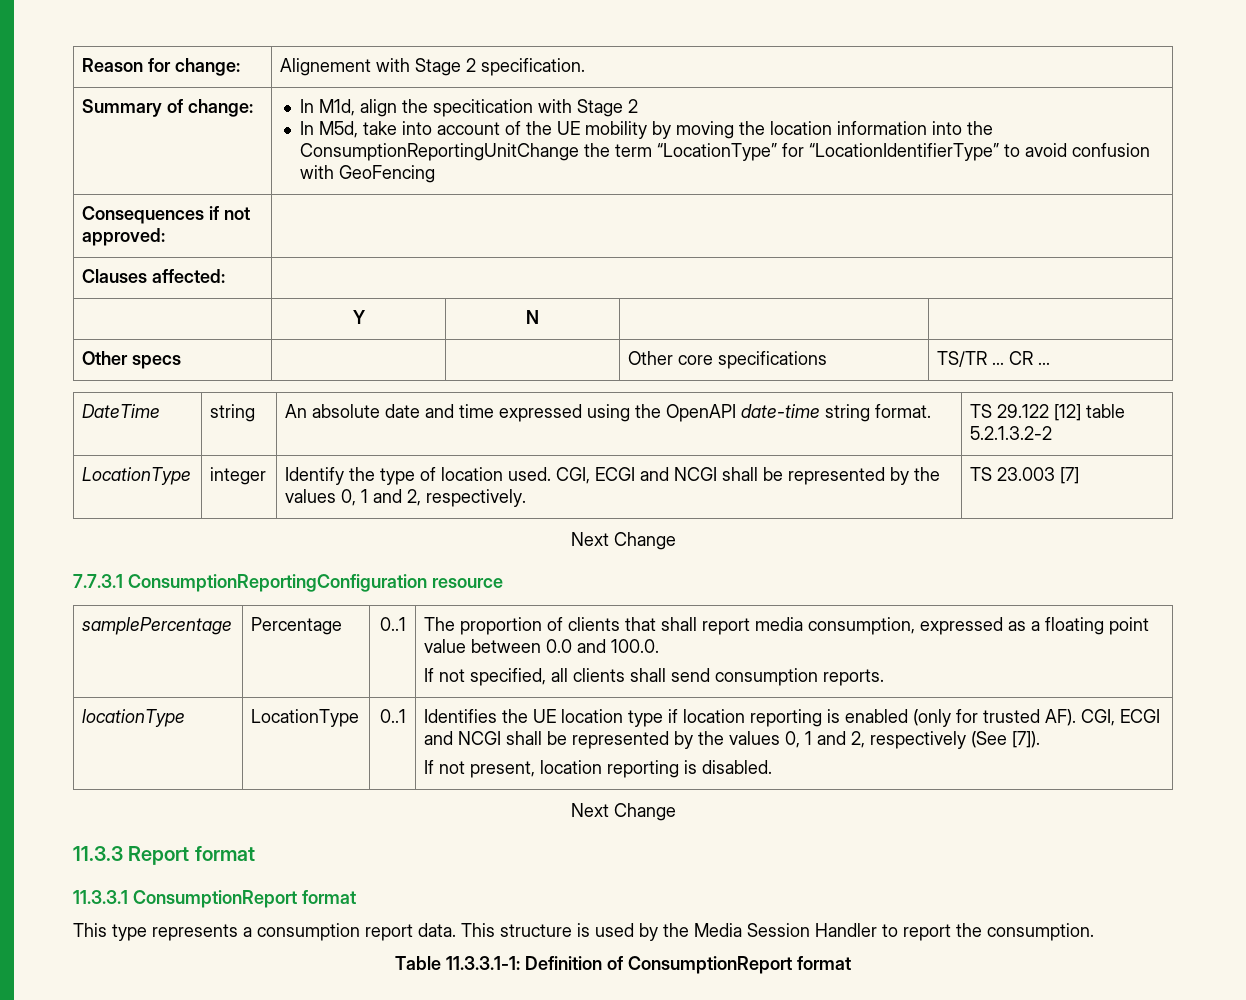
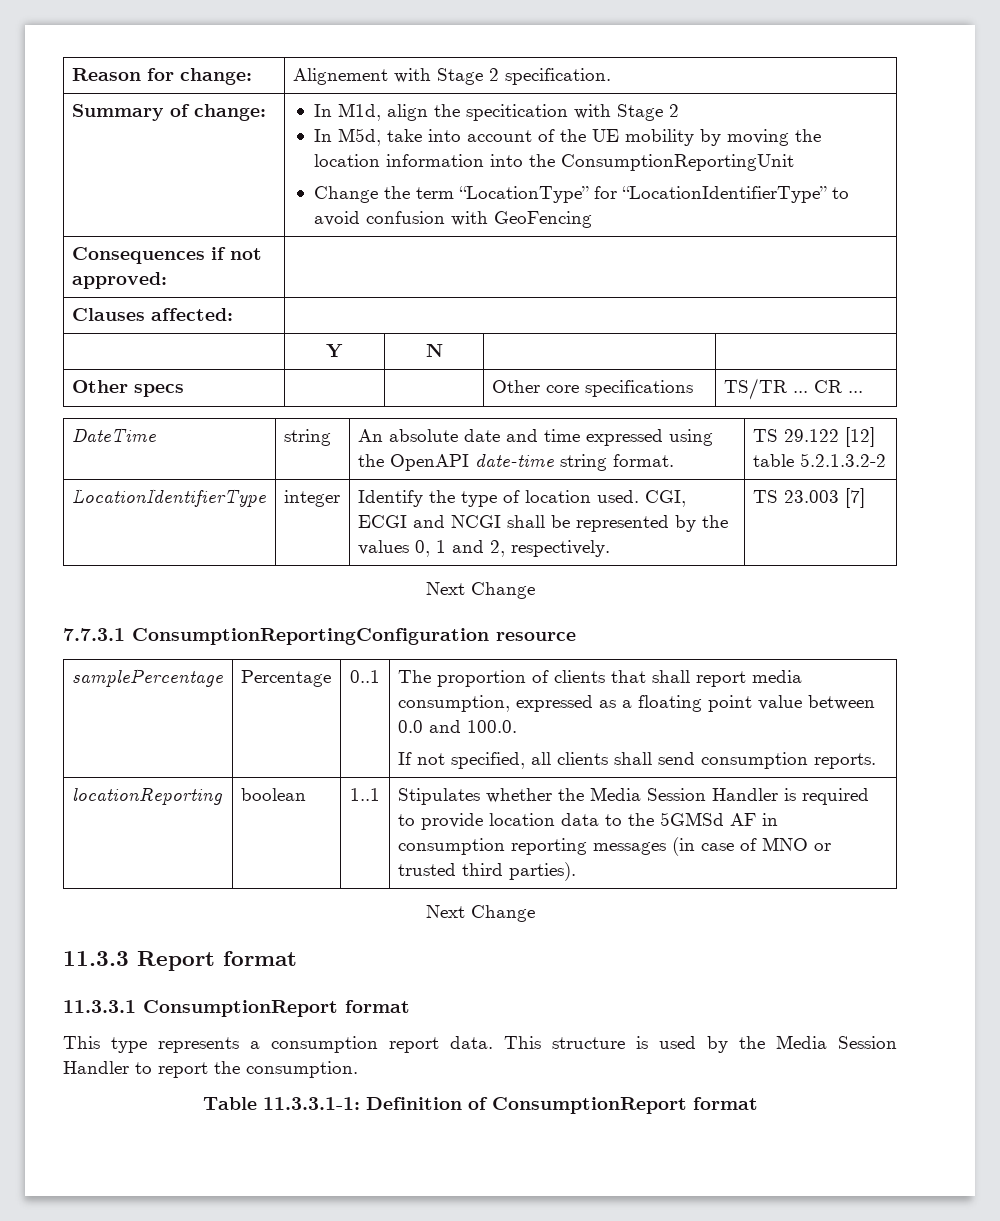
  Summary of change: | In M1d, align the specitication with Stage 2
- In M5d, take into account of the UE mobility by moving the location information into the ConsumptionReportingUnitChange the term “LocationType” for “LocationIdentifierType” to avoid confusion with GeoFencing
+ In M5d, take into account of the UE mobility by moving the location information into the ConsumptionReportingUnit
+ Change the term “LocationType” for “LocationIdentifierType” to avoid confusion with GeoFencing
- LocationType | integer | Identify the type of location used. CGI, ECGI and NCGI shall be represented by the values 0, 1 and 2, respectively. | TS 23.003 [7]
+ LocationIdentifierType | integer | Identify the type of location used. CGI, ECGI and NCGI shall be represented by the values 0, 1 and 2, respectively. | TS 23.003 [7]
- locationType | LocationType | 0..1 | Identifies the UE location type if location reporting is enabled (only for trusted AF). CGI, ECGI and NCGI shall be represented by the values 0, 1 and 2, respectively (See [7]).
- If not present, location reporting is disabled.
+ locationReporting | boolean | 1..1 | Stipulates whether the Media Session Handler is required to provide location data to the 5GMSd AF in consumption reporting messages (in case of MNO or trusted third parties).

